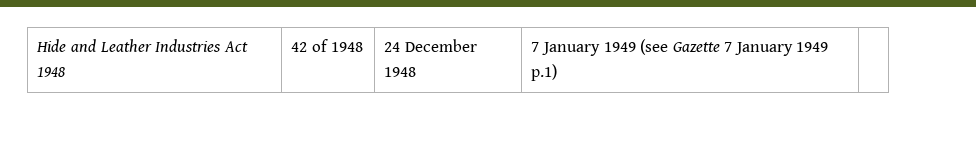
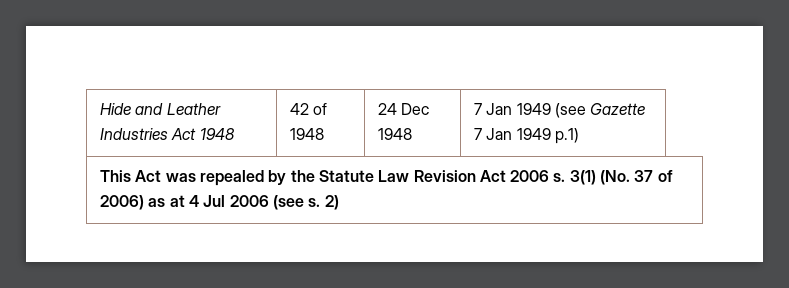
- Hide and Leather Industries Act 1948 | 42 of 1948 | 24 December 1948 | 7 January 1949 (see Gazette 7 January 1949 p.1) |
+ Hide and Leather Industries Act 1948 | 42 of 1948 | 24 Dec 1948 | 7 Jan 1949 (see Gazette 7 Jan 1949 p.1)
+ This Act was repealed by the Statute Law Revision Act 2006 s. 3(1) (No. 37 of 2006) as at 4 Jul 2006 (see s. 2)

